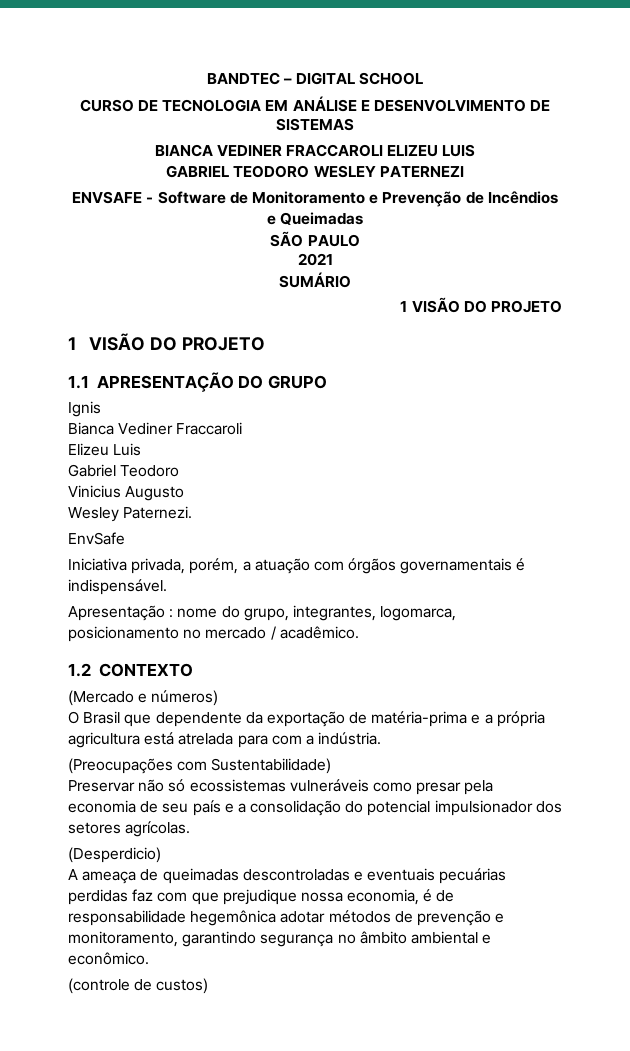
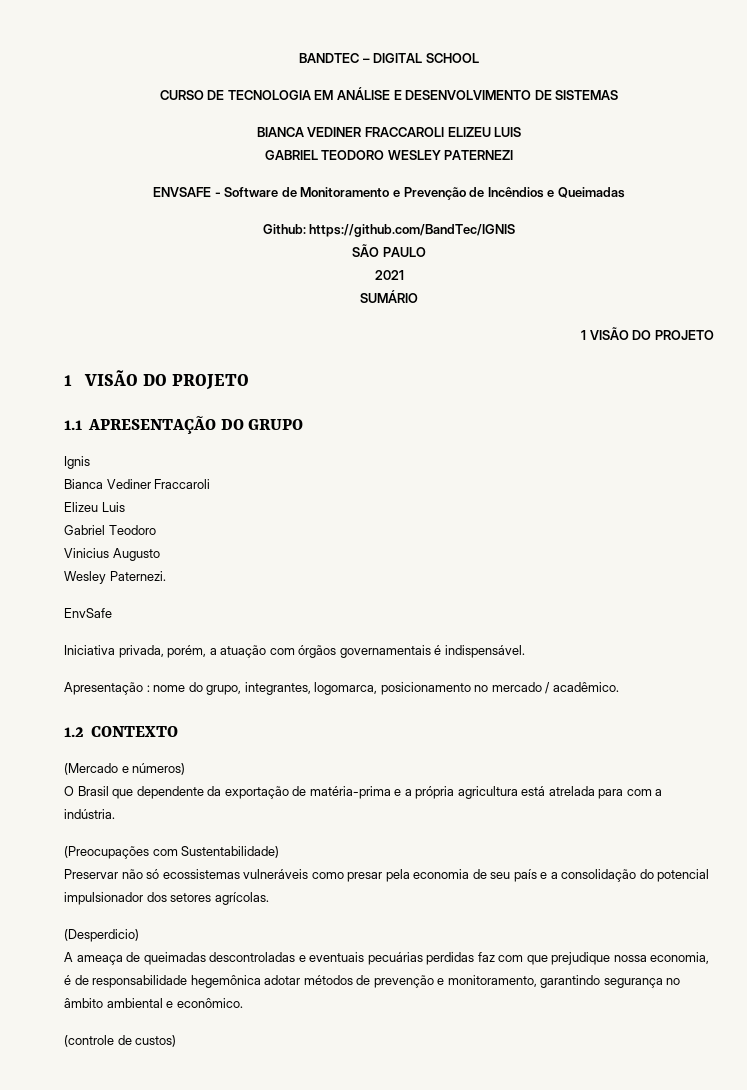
+ Github: https://github.com/BandTec/IGNIS

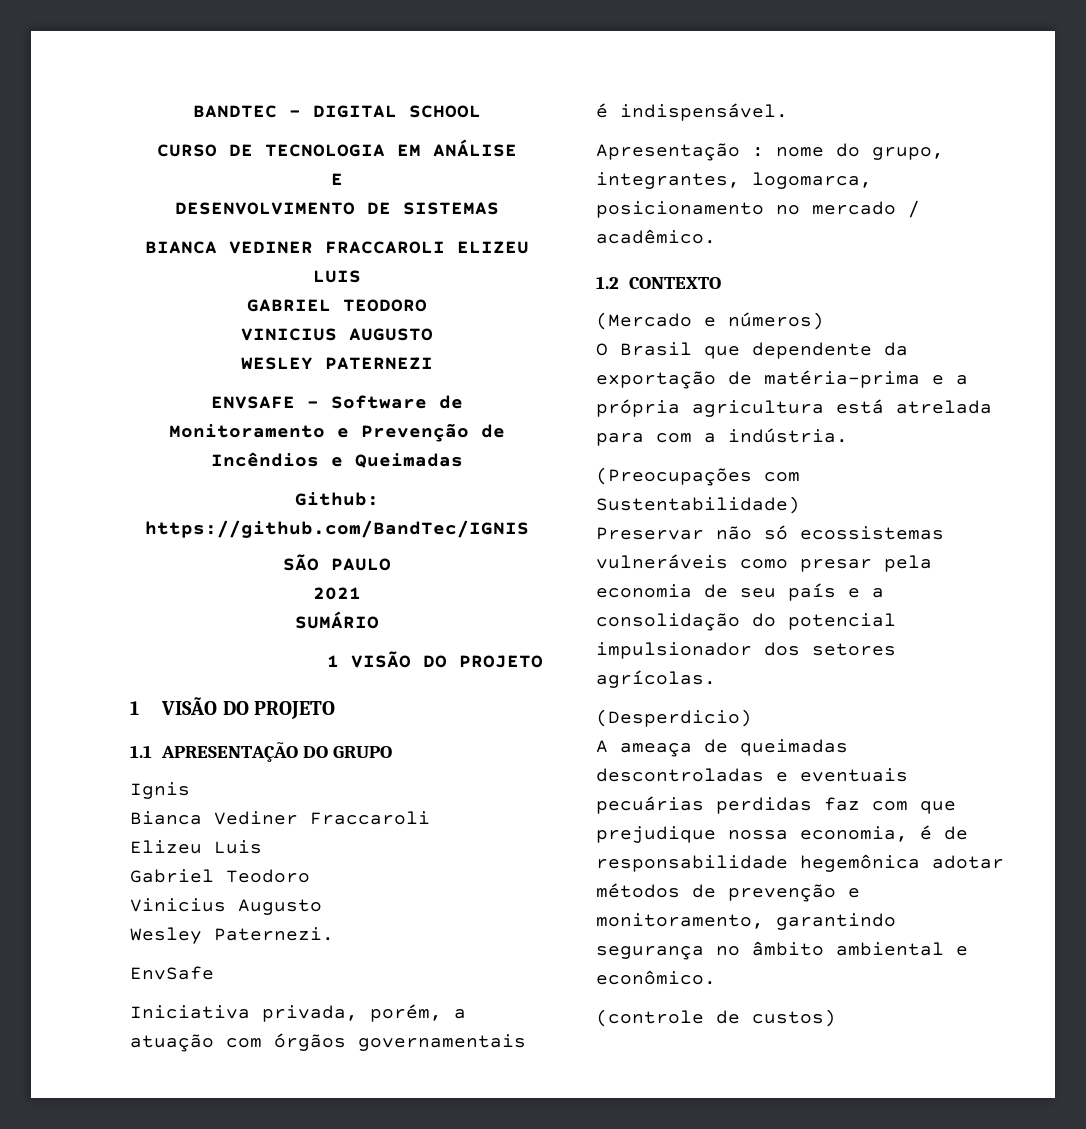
- CURSO DE TECNOLOGIA EM ANÁLISE E DESENVOLVIMENTO DE SISTEMAS
+ CURSO DE TECNOLOGIA EM ANÁLISE
+ E
+ DESENVOLVIMENTO DE SISTEMAS
- GABRIEL TEODORO WESLEY PATERNEZI
+ GABRIEL TEODORO
+ VINICIUS AUGUSTO
+ WESLEY PATERNEZI

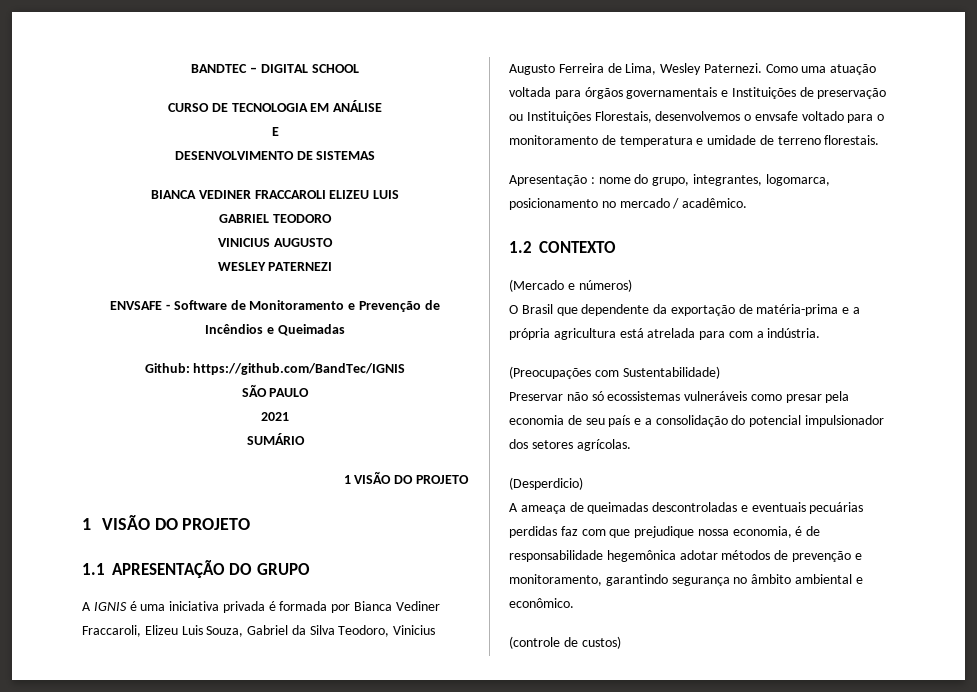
- Ignis
- Bianca Vediner Fraccaroli
- Elizeu Luis
- Gabriel Teodoro
- Vinicius Augusto
- Wesley Paternezi.
- EnvSafe
- Iniciativa privada, porém, a atuação com órgãos governamentais é indispensável.
+ A IGNIS é uma iniciativa privada é formada por Bianca Vediner Fraccaroli, Elizeu Luis Souza, Gabriel da Silva Teodoro, Vinicius Augusto Ferreira de Lima, Wesley Paternezi. Como uma atuação voltada para órgãos governamentais e Instituições de preservação ou Instituições Florestais, desenvolvemos o envsafe voltado para o monitoramento de temperatura e umidade de terreno florestais.

